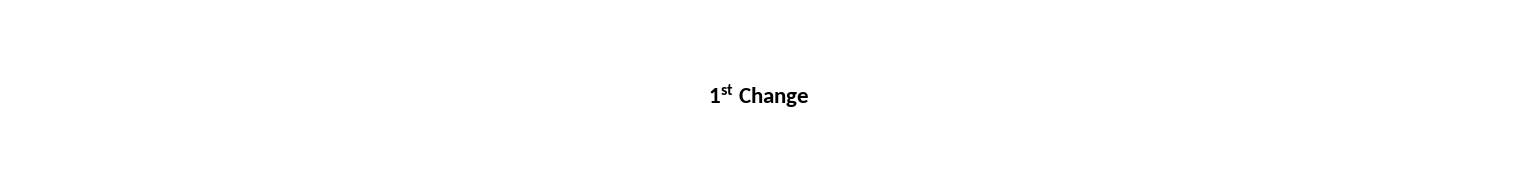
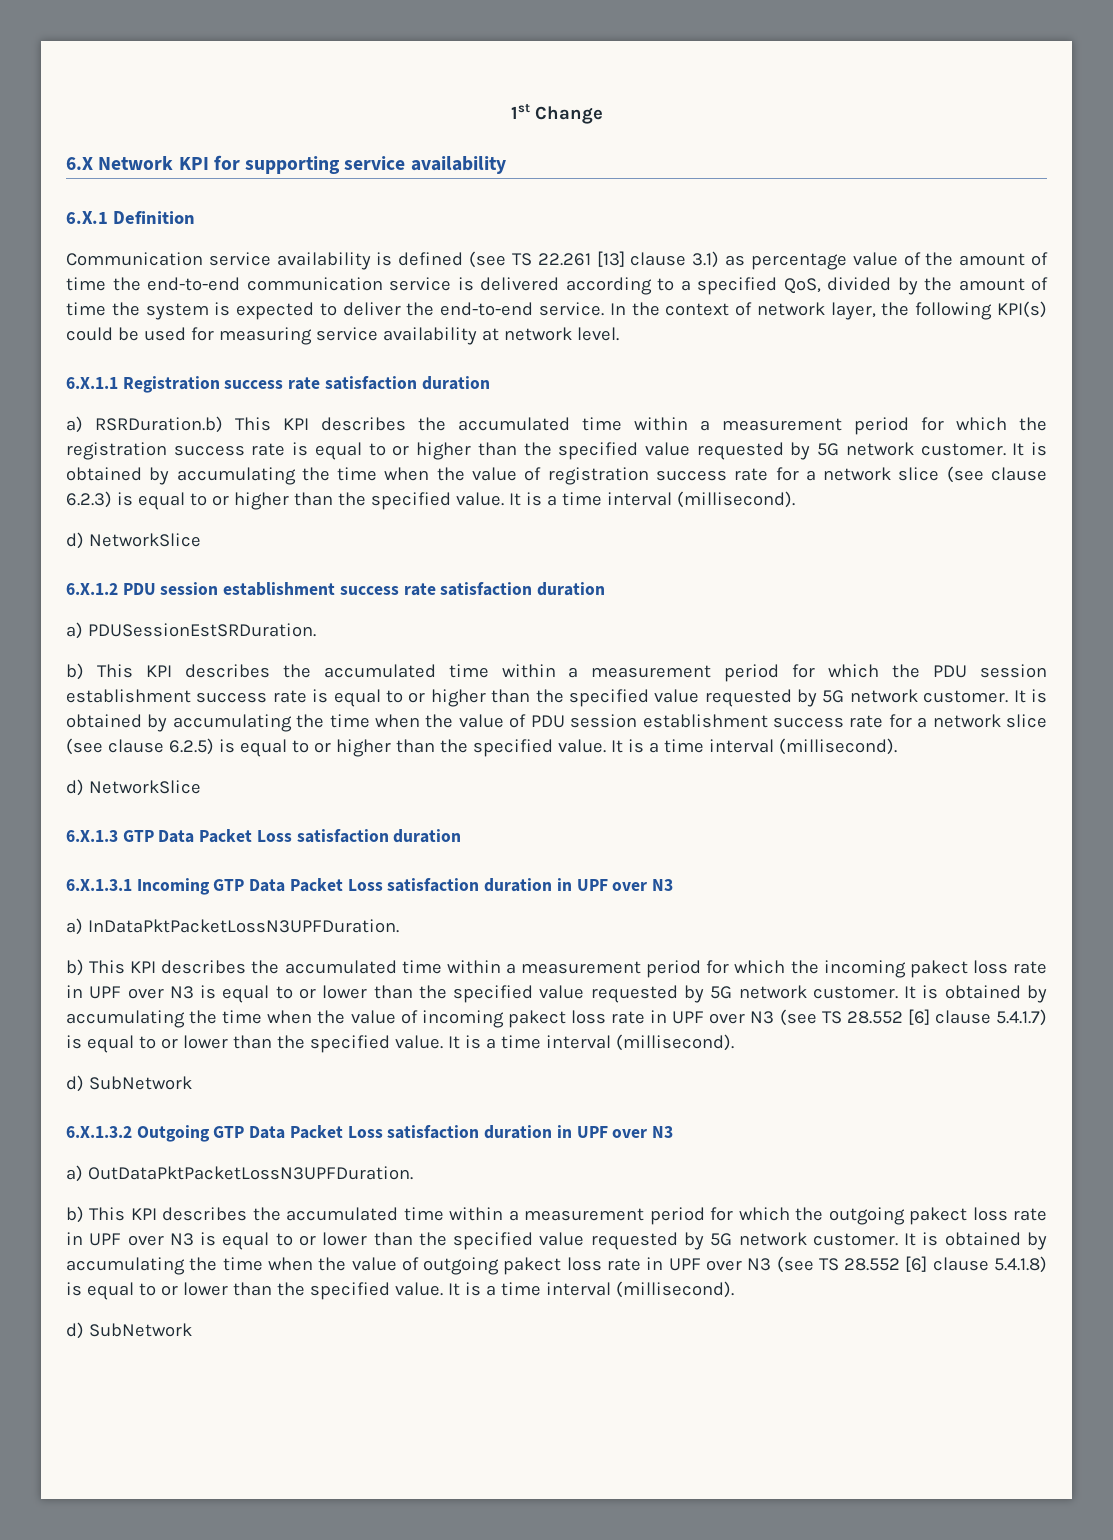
+ 6.X Network KPI for supporting service availability
+ 6.X.1 Definition
+ Communication service availability is defined (see TS 22.261 [13] clause 3.1) as percentage value of the amount of time the end-to-end communication service is delivered according to a specified QoS, divided by the amount of time the system is expected to deliver the end-to-end service. In the context of network layer, the following KPI(s) could be used for measuring service availability at network level.
+ 6.X.1.1 Registration success rate satisfaction duration
+ a) RSRDuration.b) This KPI describes the accumulated time within a measurement period for which the registration success rate is equal to or higher than the specified value requested by 5G network customer. It is obtained by accumulating the time when the value of registration success rate for a network slice (see clause 6.2.3) is equal to or higher than the specified value. It is a time interval (millisecond).
+ d) NetworkSlice
+ 6.X.1.2 PDU session establishment success rate satisfaction duration
+ a) PDUSessionEstSRDuration.
+ b) This KPI describes the accumulated time within a measurement period for which the PDU session establishment success rate is equal to or higher than the specified value requested by 5G network customer. It is obtained by accumulating the time when the value of PDU session establishment success rate for a network slice (see clause 6.2.5) is equal to or higher than the specified value. It is a time interval (millisecond).
+ d) NetworkSlice
+ 6.X.1.3 GTP Data Packet Loss satisfaction duration
+ 6.X.1.3.1 Incoming GTP Data Packet Loss satisfaction duration in UPF over N3
+ a) InDataPktPacketLossN3UPFDuration.
+ b) This KPI describes the accumulated time within a measurement period for which the incoming pakect loss rate in UPF over N3 is equal to or lower than the specified value requested by 5G network customer. It is obtained by accumulating the time when the value of incoming pakect loss rate in UPF over N3 (see TS 28.552 [6] clause 5.4.1.7) is equal to or lower than the specified value. It is a time interval (millisecond).
+ d) SubNetwork
+ 6.X.1.3.2 Outgoing GTP Data Packet Loss satisfaction duration in UPF over N3
+ a) OutDataPktPacketLossN3UPFDuration.
+ b) This KPI describes the accumulated time within a measurement period for which the outgoing pakect loss rate in UPF over N3 is equal to or lower than the specified value requested by 5G network customer. It is obtained by accumulating the time when the value of outgoing pakect loss rate in UPF over N3 (see TS 28.552 [6] clause 5.4.1.8) is equal to or lower than the specified value. It is a time interval (millisecond).
+ d) SubNetwork

